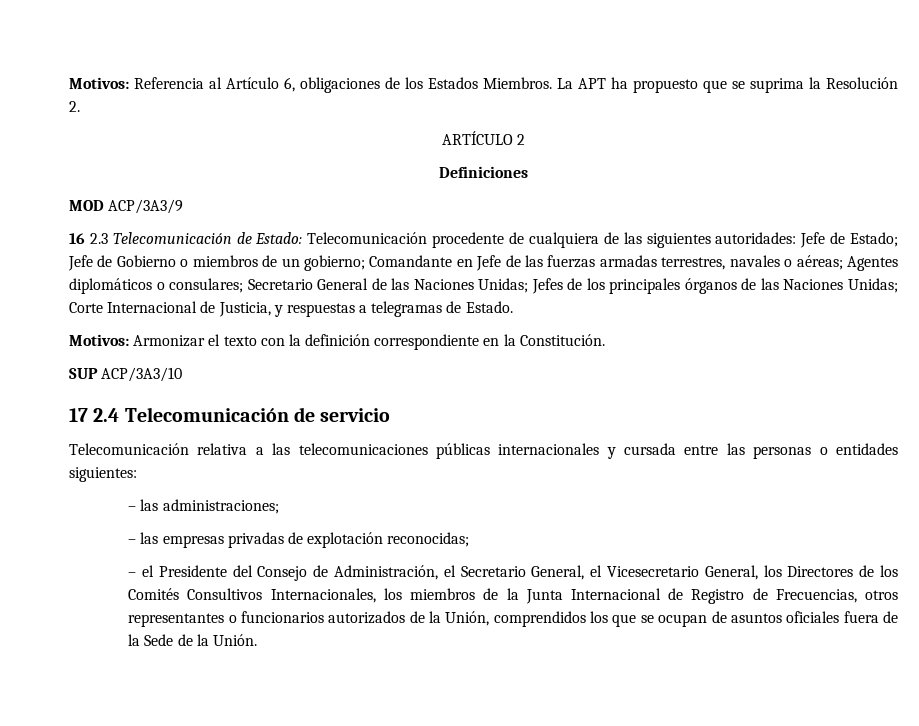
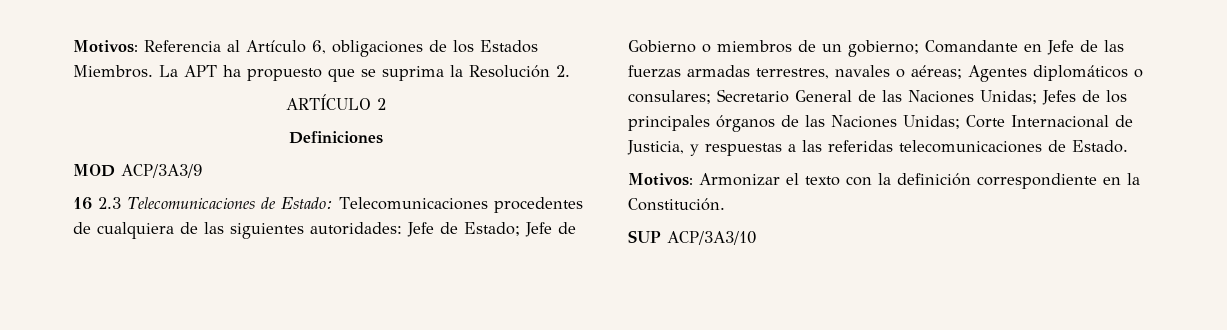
- 16 2.3 Telecomunicación de Estado: Telecomunicación procedente de cualquiera de las siguientes autoridades: Jefe de Estado; Jefe de Gobierno o miembros de un gobierno; Comandante en Jefe de las fuerzas armadas terrestres, navales o aéreas; Agentes diplomáticos o consulares; Secretario General de las Naciones Unidas; Jefes de los principales órganos de las Naciones Unidas; Corte Internacional de Justicia, y respuestas a telegramas de Estado.
+ 16 2.3 Telecomunicaciones de Estado: Telecomunicaciones procedentes de cualquiera de las siguientes autoridades: Jefe de Estado; Jefe de Gobierno o miembros de un gobierno; Comandante en Jefe de las fuerzas armadas terrestres, navales o aéreas; Agentes diplomáticos o consulares; Secretario General de las Naciones Unidas; Jefes de los principales órganos de las Naciones Unidas; Corte Internacional de Justicia, y respuestas a las referidas telecomunicaciones de Estado.
- 17 2.4 Telecomunicación de servicio
- Telecomunicación relativa a las telecomunicaciones públicas internacionales y cursada entre las personas o entidades siguientes:
- – las administraciones;
- – las empresas privadas de explotación reconocidas;
- – el Presidente del Consejo de Administración, el Secretario General, el Vicesecretario General, los Directores de los Comités Consultivos Internacionales, los miembros de la Junta Internacional de Registro de Frecuencias, otros representantes o funcionarios autorizados de la Unión, comprendidos los que se ocupan de asuntos oficiales fuera de la Sede de la Unión.

